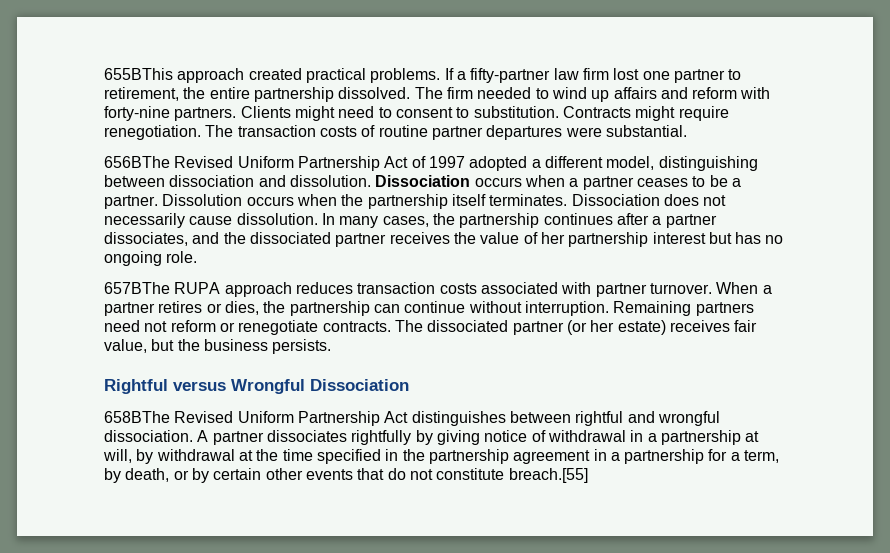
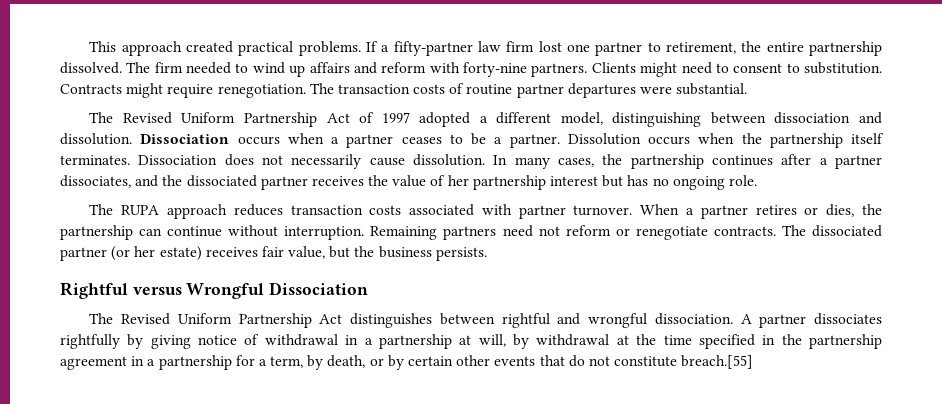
- 655BThis approach created practical problems.
+ This approach created practical problems.
- 656BThe Revised Uniform Partnership Act of 1997 adopted a different model, distinguishing between dissociation and dissolution.
+ The Revised Uniform Partnership Act of 1997 adopted a different model, distinguishing between dissociation and dissolution.
- 657BThe RUPA approach reduces transaction costs associated with partner turnover.
+ The RUPA approach reduces transaction costs associated with partner turnover.
- 658BThe Revised Uniform Partnership Act distinguishes between rightful and wrongful dissociation.
+ The Revised Uniform Partnership Act distinguishes between rightful and wrongful dissociation.

